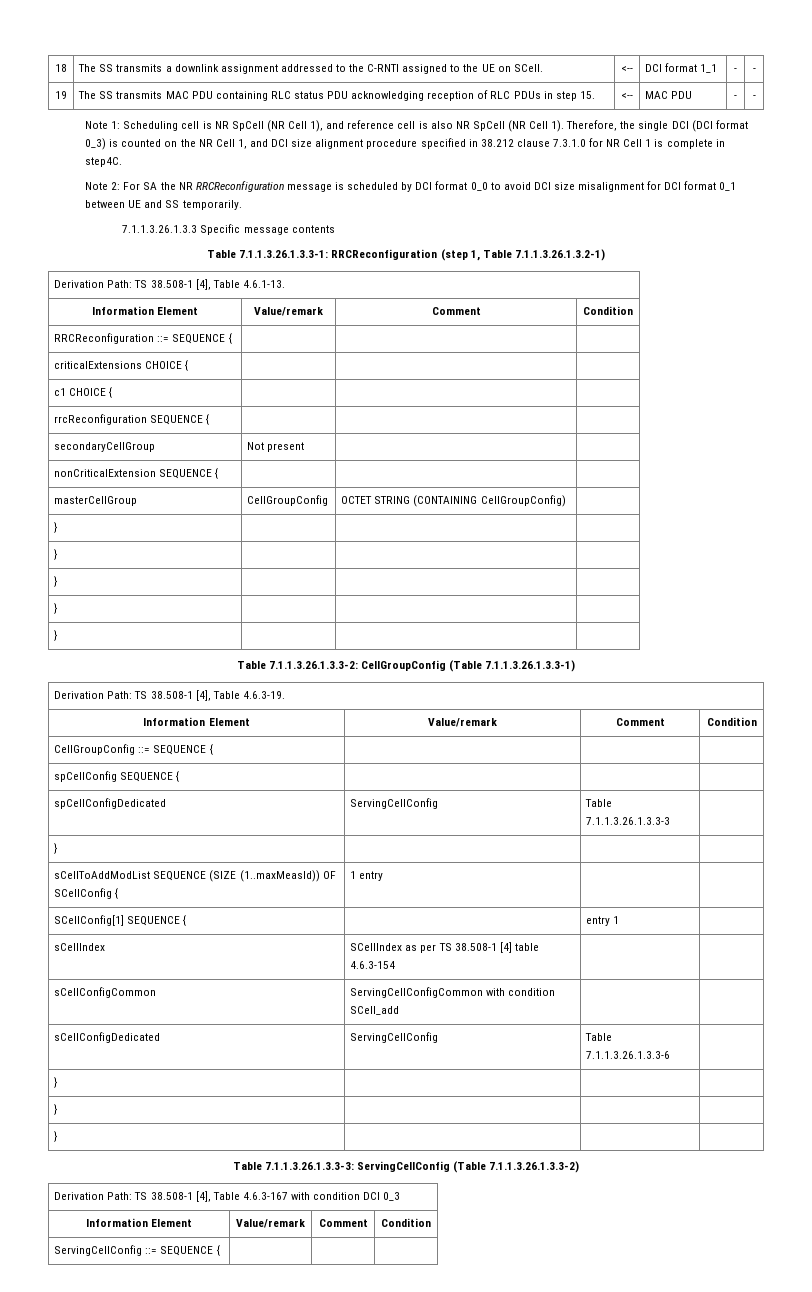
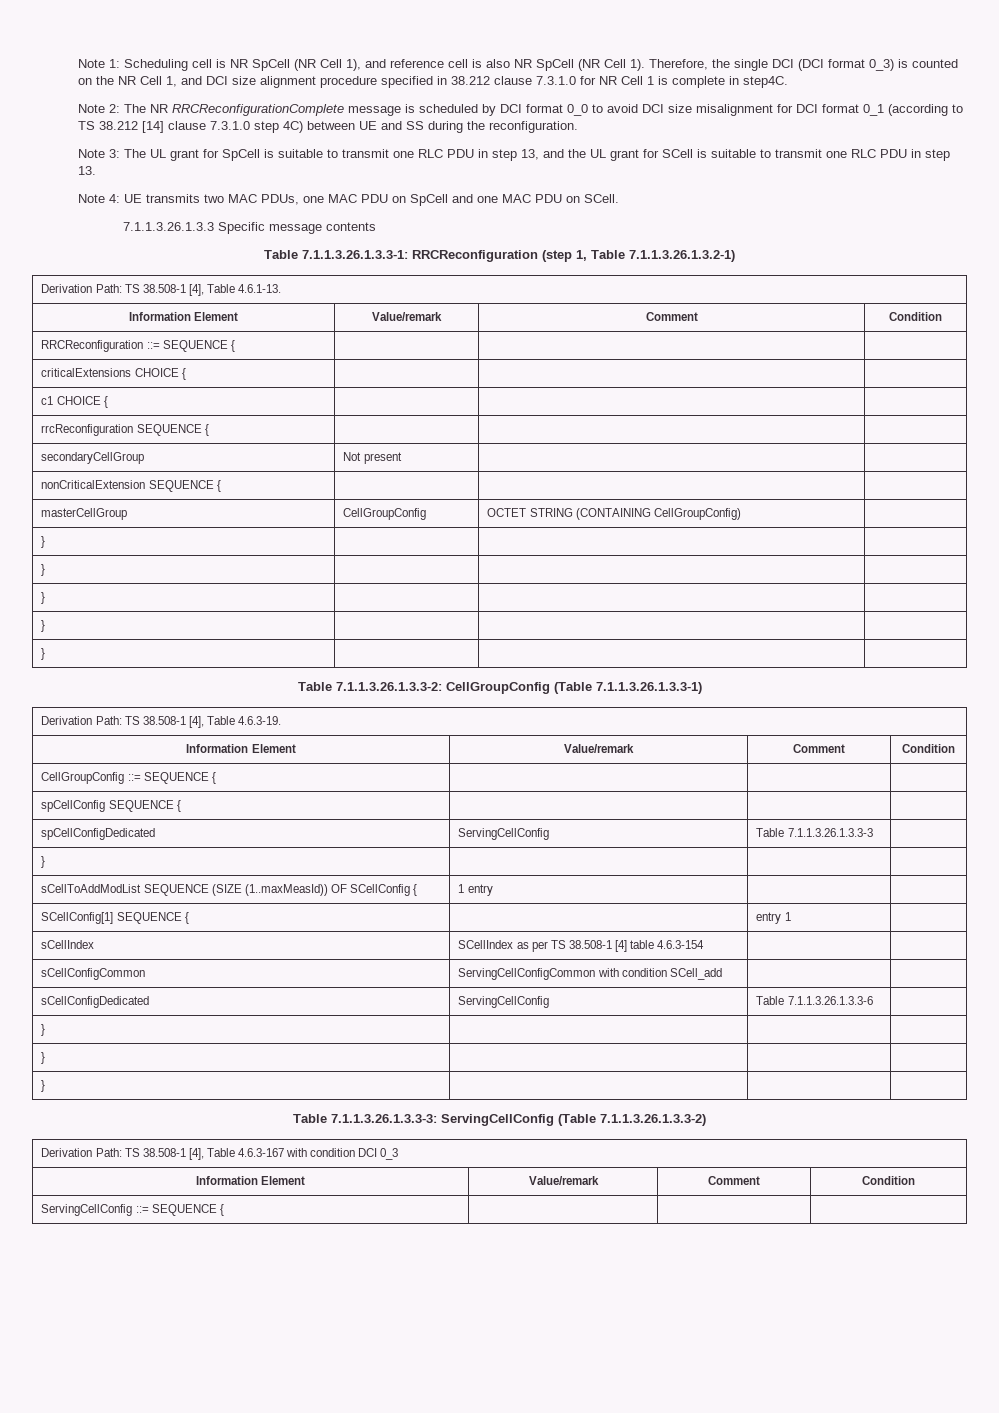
- 18 | The SS transmits a downlink assignment addressed to the C-RNTI assigned to the UE on SCell. | <-- | DCI format 1_1 | - | -
- 19 | The SS transmits MAC PDU containing RLC status PDU acknowledging reception of RLC PDUs in step 15. | <-- | MAC PDU | - | -
- Note 2: For SA the NR RRCReconfiguration message is scheduled by DCI format 0_0 to avoid DCI size misalignment for DCI format 0_1 between UE and SS temporarily.
+ Note 2: The NR RRCReconfigurationComplete message is scheduled by DCI format 0_0 to avoid DCI size misalignment for DCI format 0_1 (according to TS 38.212 [14] clause 7.3.1.0 step 4C) between UE and SS during the reconfiguration.
+ Note 3: The UL grant for SpCell is suitable to transmit one RLC PDU in step 13, and the UL grant for SCell is suitable to transmit one RLC PDU in step 13.
+ Note 4: UE transmits two MAC PDUs, one MAC PDU on SpCell and one MAC PDU on SCell.

